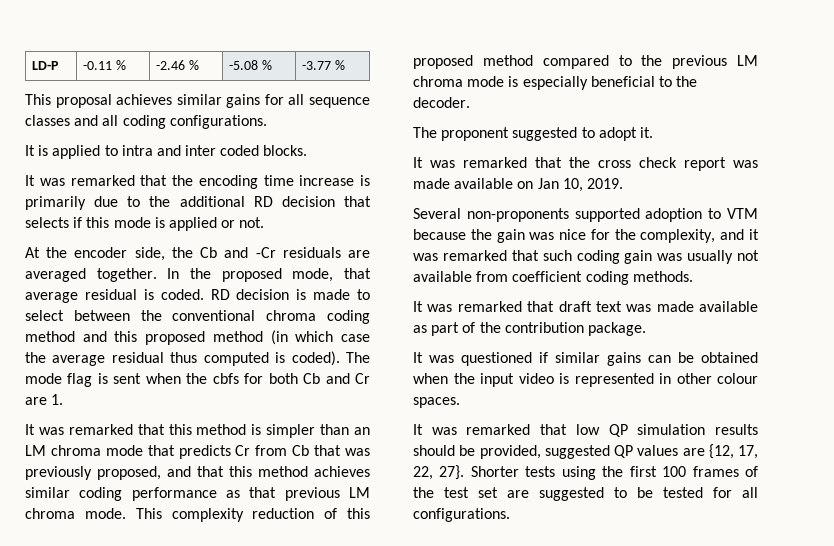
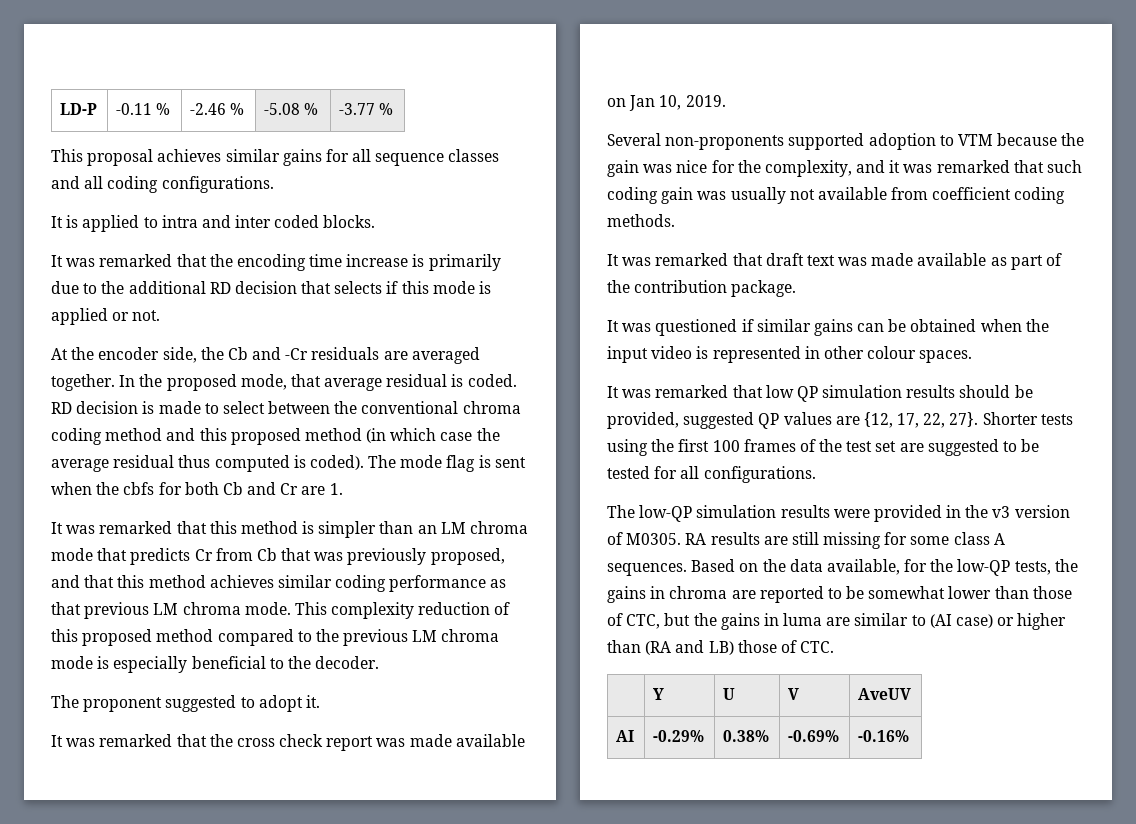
+ The low-QP simulation results were provided in the v3 version of M0305. RA results are still missing for some class A sequences. Based on the data available, for the low-QP tests, the gains in chroma are reported to be somewhat lower than those of CTC, but the gains in luma are similar to (AI case) or higher than (RA and LB) those of CTC.
+ | Y | U | V | AveUV
+ AI | -0.29% | 0.38% | -0.69% | -0.16%

